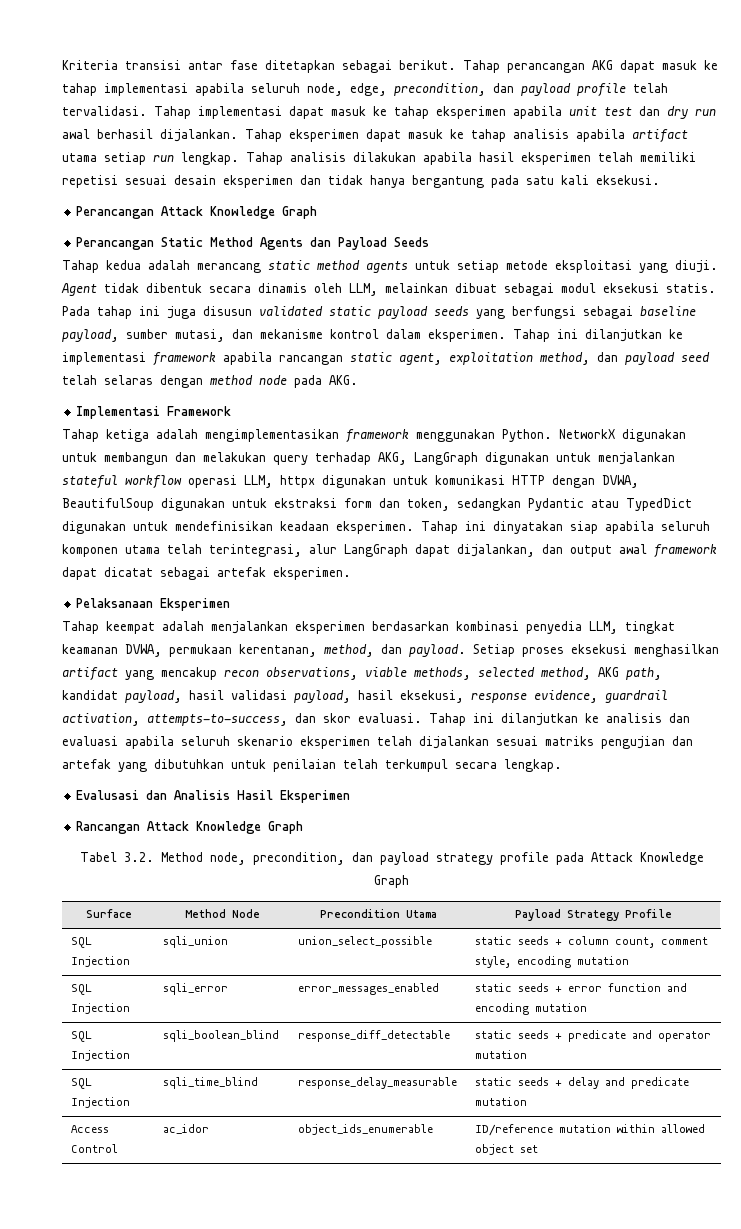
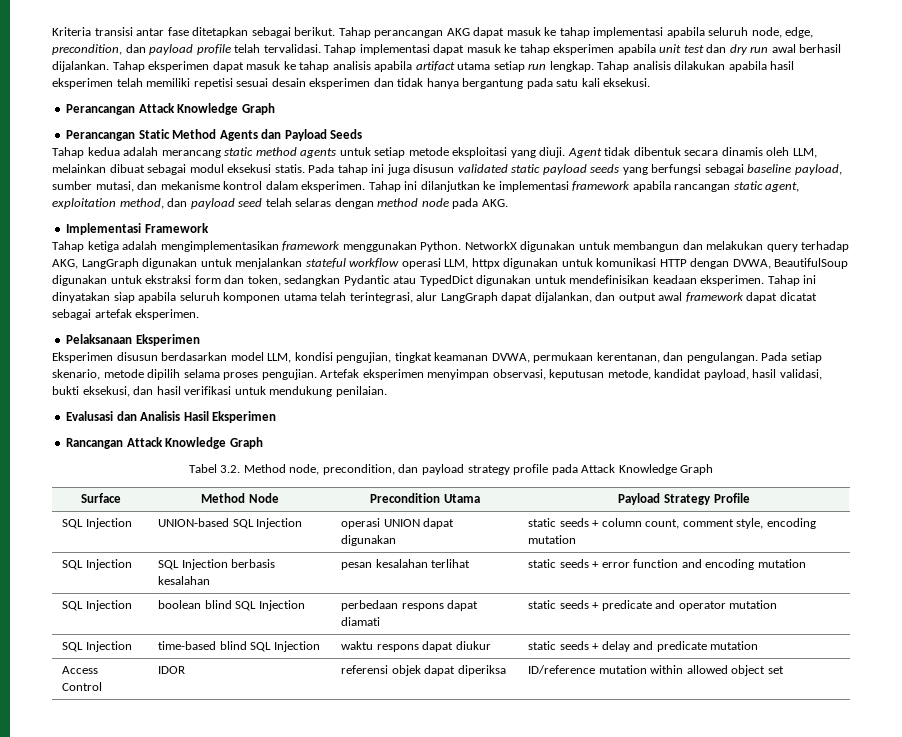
- Tahap keempat adalah menjalankan eksperimen berdasarkan kombinasi penyedia LLM, tingkat keamanan DVWA, permukaan kerentanan, method, dan payload. Setiap proses eksekusi menghasilkan artifact yang mencakup recon observations, viable methods, selected method, AKG path, kandidat payload, hasil validasi payload, hasil eksekusi, response evidence, guardrail activation, attempts-to-success, dan skor evaluasi. Tahap ini dilanjutkan ke analisis dan evaluasi apabila seluruh skenario eksperimen telah dijalankan sesuai matriks pengujian dan artefak yang dibutuhkan untuk penilaian telah terkumpul secara lengkap.
+ Eksperimen disusun berdasarkan model LLM, kondisi pengujian, tingkat keamanan DVWA, permukaan kerentanan, dan pengulangan. Pada setiap skenario, metode dipilih selama proses pengujian. Artefak eksperimen menyimpan observasi, keputusan metode, kandidat payload, hasil validasi, bukti eksekusi, dan hasil verifikasi untuk mendukung penilaian.
- SQL Injection | sqli_union | union_select_possible | static seeds + column count, comment style, encoding mutation
+ SQL Injection | UNION-based SQL Injection | operasi UNION dapat digunakan | static seeds + column count, comment style, encoding mutation
- SQL Injection | sqli_error | error_messages_enabled | static seeds + error function and encoding mutation
+ SQL Injection | SQL Injection berbasis kesalahan | pesan kesalahan terlihat | static seeds + error function and encoding mutation
- SQL Injection | sqli_boolean_blind | response_diff_detectable | static seeds + predicate and operator mutation
+ SQL Injection | boolean blind SQL Injection | perbedaan respons dapat diamati | static seeds + predicate and operator mutation
- SQL Injection | sqli_time_blind | response_delay_measurable | static seeds + delay and predicate mutation
+ SQL Injection | time-based blind SQL Injection | waktu respons dapat diukur | static seeds + delay and predicate mutation
- Access Control | ac_idor | object_ids_enumerable | ID/reference mutation within allowed object set
+ Access Control | IDOR | referensi objek dapat diperiksa | ID/reference mutation within allowed object set

